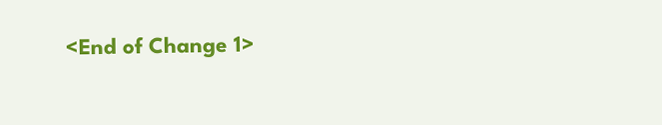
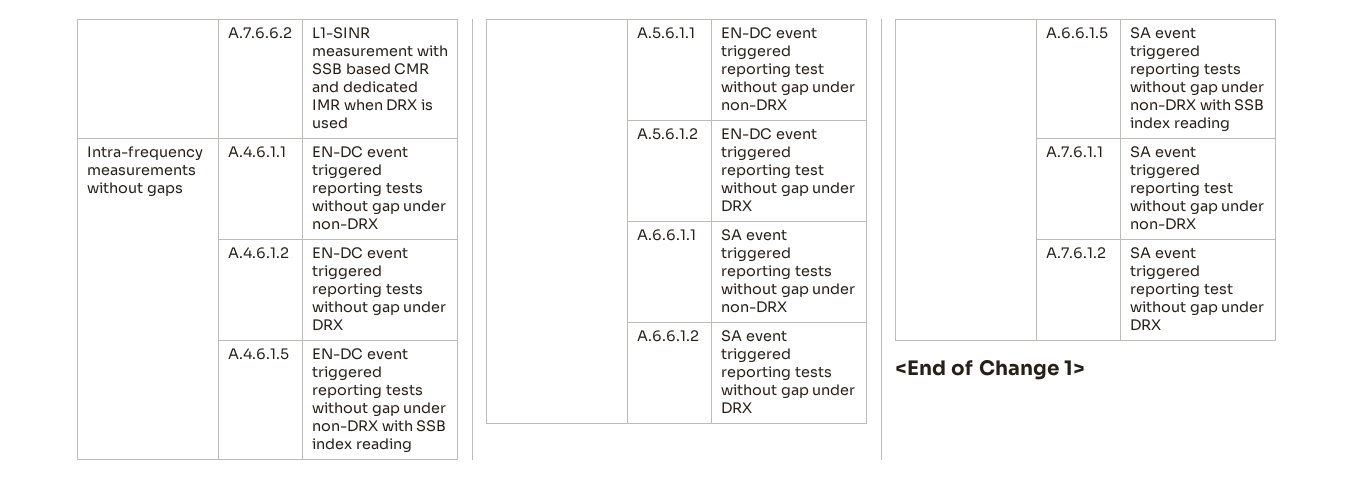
+ | A.7.6.6.2 | L1-SINR measurement with SSB based CMR and dedicated IMR when DRX is used
+ Intra-frequency measurements without gaps | A.4.6.1.1 | EN-DC event triggered reporting tests without gap under non-DRX
+ | A.4.6.1.2 | EN-DC event triggered reporting tests without gap under DRX
+ | A.4.6.1.5 | EN-DC event triggered reporting tests without gap under non-DRX with SSB index reading
+ | A.5.6.1.1 | EN-DC event triggered reporting test without gap under non-DRX
+ | A.5.6.1.2 | EN-DC event triggered reporting test without gap under DRX
+ | A.6.6.1.1 | SA event triggered reporting tests without gap under non-DRX
+ | A.6.6.1.2 | SA event triggered reporting tests without gap under DRX
+ | A.6.6.1.5 | SA event triggered reporting tests without gap under non-DRX with SSB index reading
+ | A.7.6.1.1 | SA event triggered reporting test without gap under non-DRX
+ | A.7.6.1.2 | SA event triggered reporting test without gap under DRX

